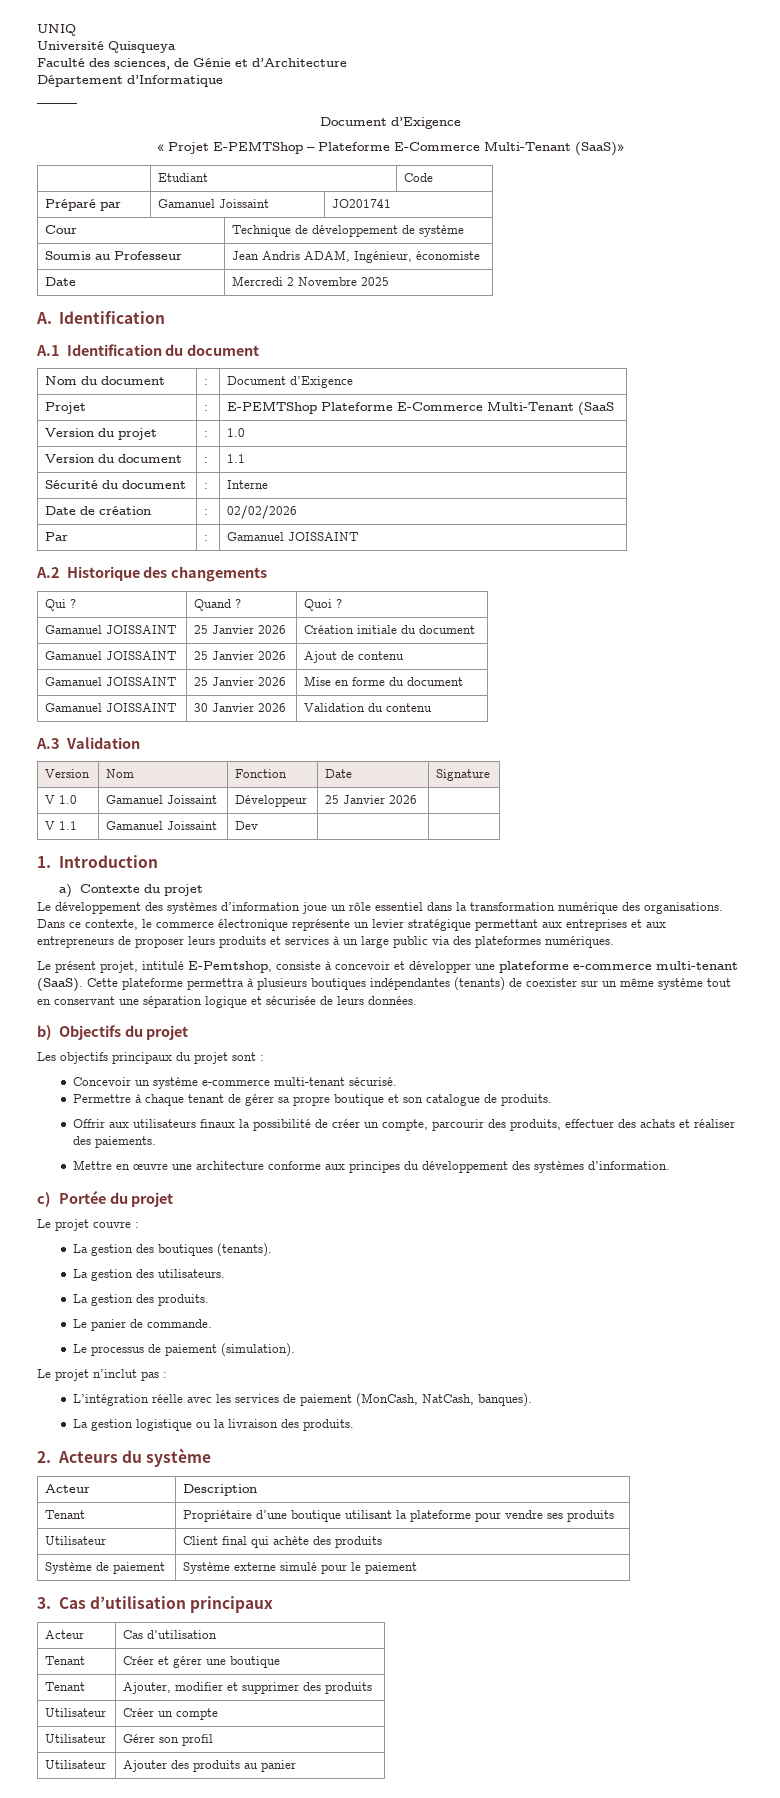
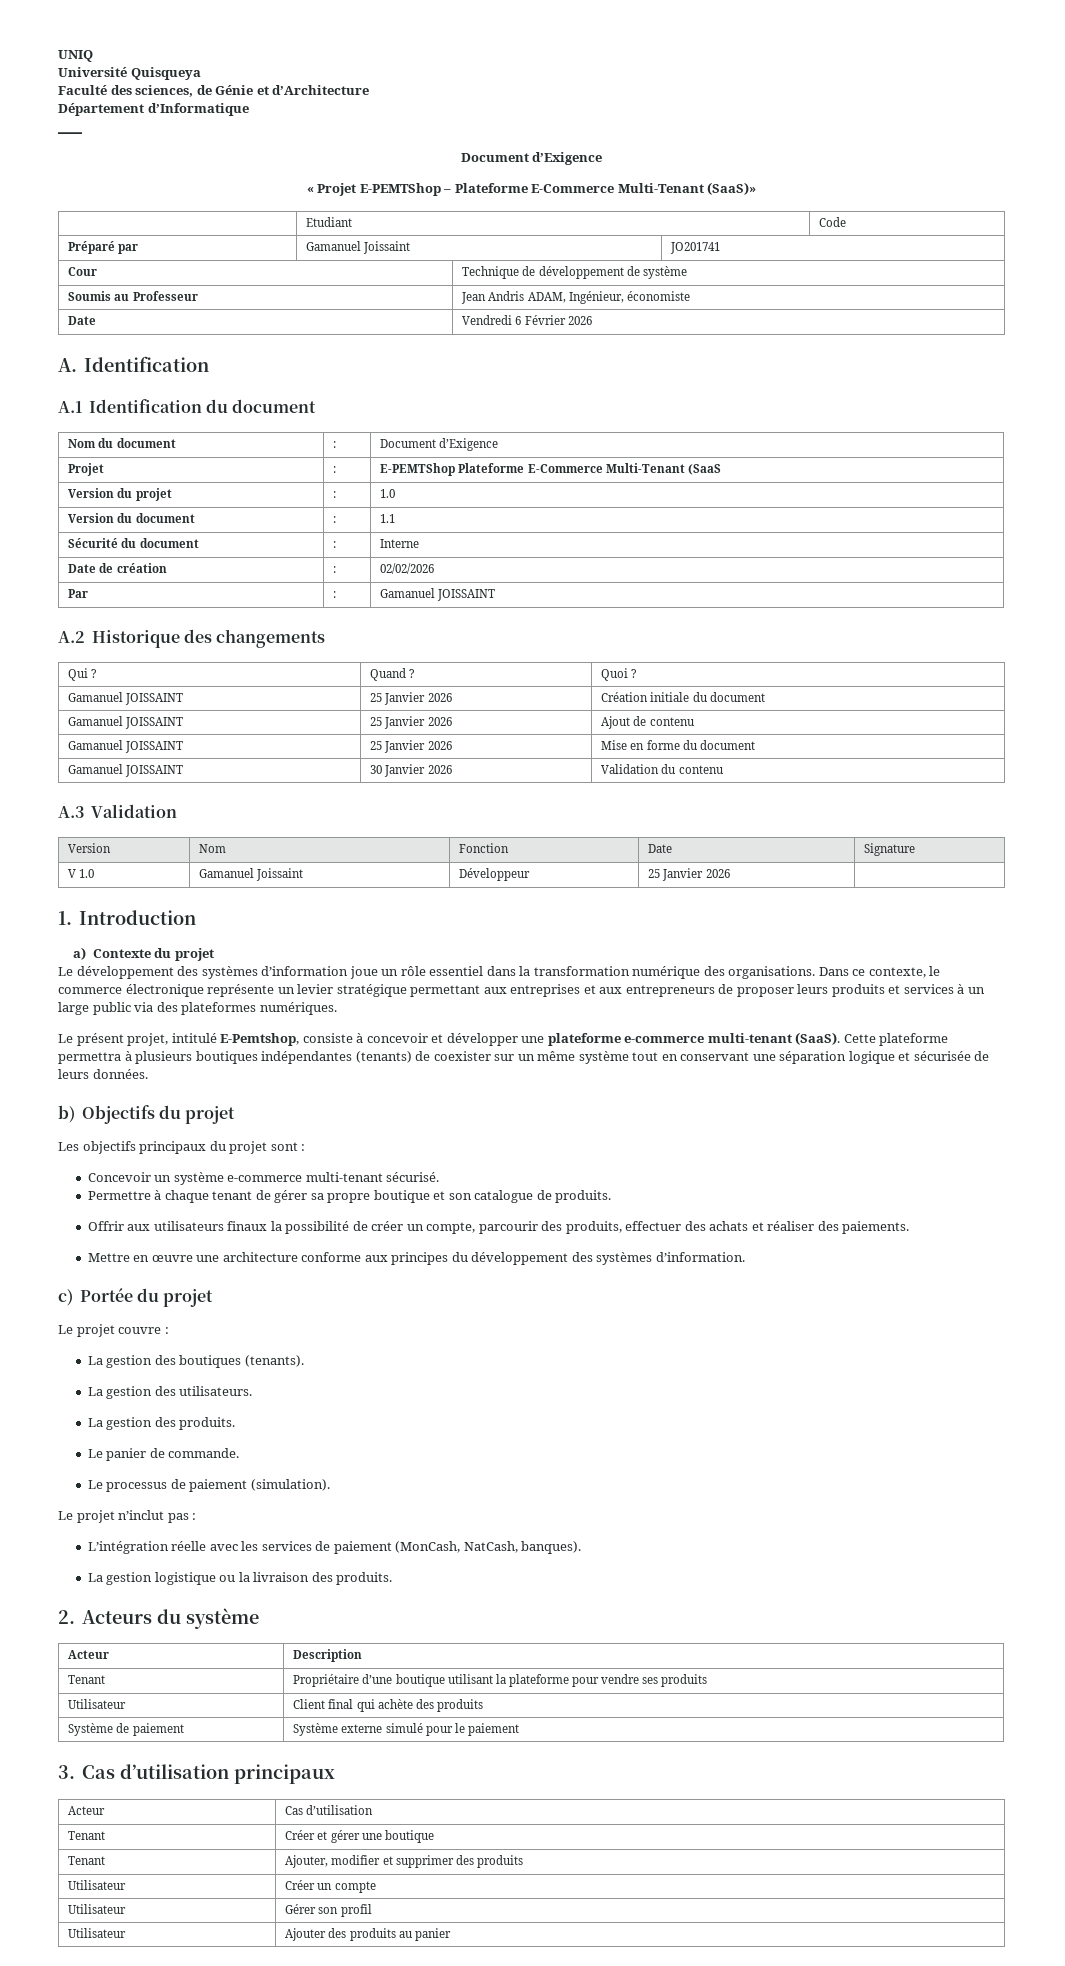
- Date | Mercredi 2 Novembre 2025
+ Date | Vendredi 6 Février 2026
- V 1.1 | Gamanuel Joissaint | Dev | |

